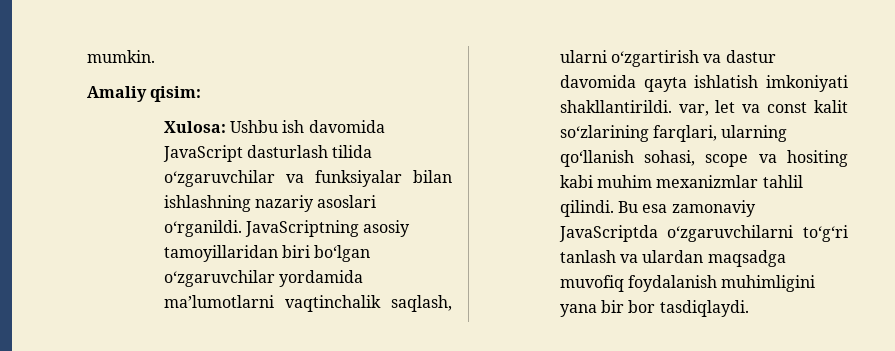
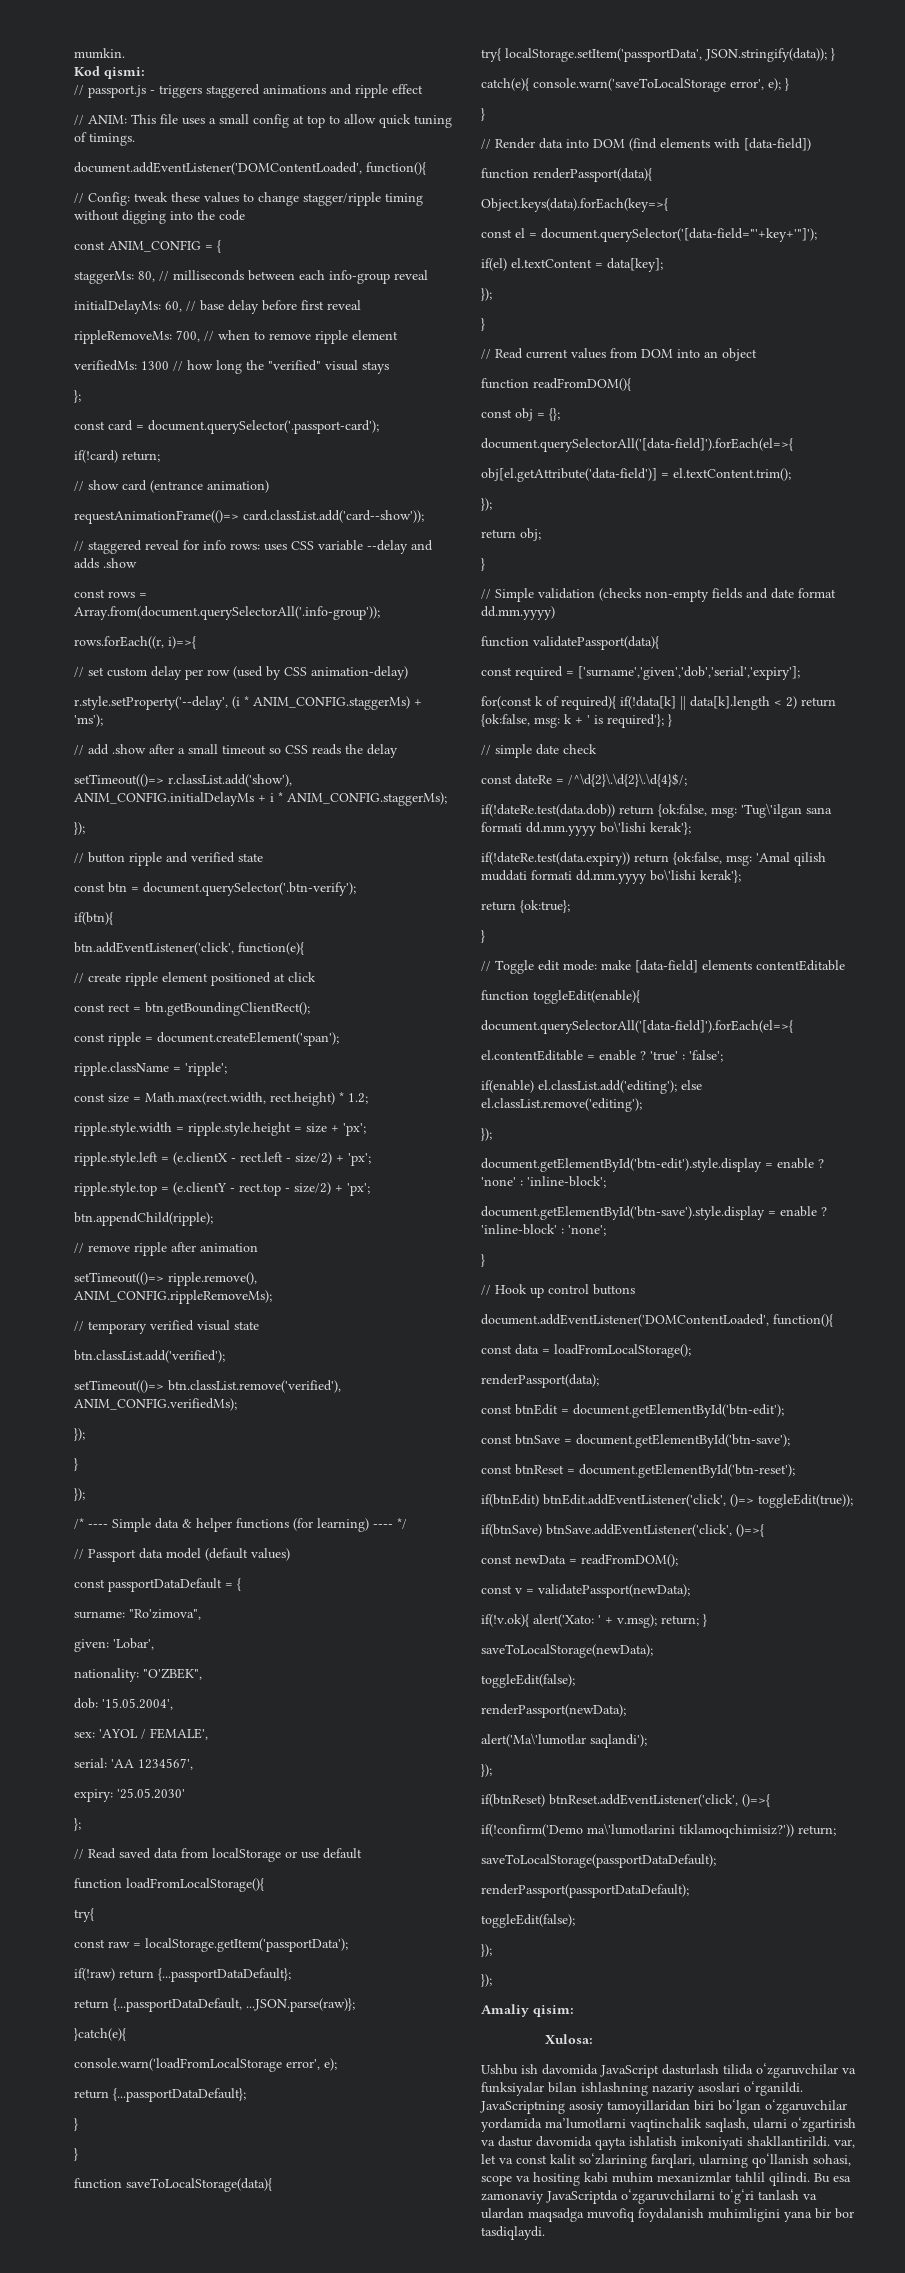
+ Kod qismi:
+ // passport.js - triggers staggered animations and ripple effect
+ // ANIM: This file uses a small config at top to allow quick tuning of timings.
+ document.addEventListener('DOMContentLoaded', function(){
+ // Config: tweak these values to change stagger/ripple timing without digging into the code
+ const ANIM_CONFIG = {
+ staggerMs: 80, // milliseconds between each info-group reveal
+ initialDelayMs: 60, // base delay before first reveal
+ rippleRemoveMs: 700, // when to remove ripple element
+ verifiedMs: 1300 // how long the "verified" visual stays
+ };
+ const card = document.querySelector('.passport-card');
+ if(!card) return;
+ // show card (entrance animation)
+ requestAnimationFrame(()=> card.classList.add('card--show'));
+ // staggered reveal for info rows: uses CSS variable --delay and adds .show
+ const rows = Array.from(document.querySelectorAll('.info-group'));
+ rows.forEach((r, i)=>{
+ // set custom delay per row (used by CSS animation-delay)
+ r.style.setProperty('--delay', (i * ANIM_CONFIG.staggerMs) + 'ms');
+ // add .show after a small timeout so CSS reads the delay
+ setTimeout(()=> r.classList.add('show'), ANIM_CONFIG.initialDelayMs + i * ANIM_CONFIG.staggerMs);
+ });
+ // button ripple and verified state
+ const btn = document.querySelector('.btn-verify');
+ if(btn){
+ btn.addEventListener('click', function(e){
+ // create ripple element positioned at click
+ const rect = btn.getBoundingClientRect();
+ const ripple = document.createElement('span');
+ ripple.className = 'ripple';
+ const size = Math.max(rect.width, rect.height) * 1.2;
+ ripple.style.width = ripple.style.height = size + 'px';
+ ripple.style.left = (e.clientX - rect.left - size/2) + 'px';
+ ripple.style.top = (e.clientY - rect.top - size/2) + 'px';
+ btn.appendChild(ripple);
+ // remove ripple after animation
+ setTimeout(()=> ripple.remove(), ANIM_CONFIG.rippleRemoveMs);
+ // temporary verified visual state
+ btn.classList.add('verified');
+ setTimeout(()=> btn.classList.remove('verified'), ANIM_CONFIG.verifiedMs);
+ });
+ }
+ });
+ /* ---- Simple data & helper functions (for learning) ---- */
+ // Passport data model (default values)
+ const passportDataDefault = {
+ surname: "Ro'zimova",
+ given: 'Lobar',
+ nationality: "O'ZBEK",
+ dob: '15.05.2004',
+ sex: 'AYOL / FEMALE',
+ serial: 'AA 1234567',
+ expiry: '25.05.2030'
+ };
+ // Read saved data from localStorage or use default
+ function loadFromLocalStorage(){
+ try{
+ const raw = localStorage.getItem('passportData');
+ if(!raw) return {...passportDataDefault};
+ return {...passportDataDefault, ...JSON.parse(raw)};
+ }catch(e){
+ console.warn('loadFromLocalStorage error', e);
+ return {...passportDataDefault};
+ }
+ }
+ function saveToLocalStorage(data){
+ try{ localStorage.setItem('passportData', JSON.stringify(data)); }
+ catch(e){ console.warn('saveToLocalStorage error', e); }
+ }
+ // Render data into DOM (find elements with [data-field])
+ function renderPassport(data){
+ Object.keys(data).forEach(key=>{
+ const el = document.querySelector('[data-field="'+key+'"]');
+ if(el) el.textContent = data[key];
+ });
+ }
+ // Read current values from DOM into an object
+ function readFromDOM(){
+ const obj = {};
+ document.querySelectorAll('[data-field]').forEach(el=>{
+ obj[el.getAttribute('data-field')] = el.textContent.trim();
+ });
+ return obj;
+ }
+ // Simple validation (checks non-empty fields and date format dd.mm.yyyy)
+ function validatePassport(data){
+ const required = ['surname','given','dob','serial','expiry'];
+ for(const k of required){ if(!data[k] || data[k].length < 2) return {ok:false, msg: k + ' is required'}; }
+ // simple date check
+ const dateRe = /^\d{2}\.\d{2}\.\d{4}$/;
+ if(!dateRe.test(data.dob)) return {ok:false, msg: 'Tug\'ilgan sana formati dd.mm.yyyy bo\'lishi kerak'};
+ if(!dateRe.test(data.expiry)) return {ok:false, msg: 'Amal qilish muddati formati dd.mm.yyyy bo\'lishi kerak'};
+ return {ok:true};
+ }
+ // Toggle edit mode: make [data-field] elements contentEditable
+ function toggleEdit(enable){
+ document.querySelectorAll('[data-field]').forEach(el=>{
+ el.contentEditable = enable ? 'true' : 'false';
+ if(enable) el.classList.add('editing'); else el.classList.remove('editing');
+ });
+ document.getElementById('btn-edit').style.display = enable ? 'none' : 'inline-block';
+ document.getElementById('btn-save').style.display = enable ? 'inline-block' : 'none';
+ }
+ // Hook up control buttons
+ document.addEventListener('DOMContentLoaded', function(){
+ const data = loadFromLocalStorage();
+ renderPassport(data);
+ const btnEdit = document.getElementById('btn-edit');
+ const btnSave = document.getElementById('btn-save');
+ const btnReset = document.getElementById('btn-reset');
+ if(btnEdit) btnEdit.addEventListener('click', ()=> toggleEdit(true));
+ if(btnSave) btnSave.addEventListener('click', ()=>{
+ const newData = readFromDOM();
+ const v = validatePassport(newData);
+ if(!v.ok){ alert('Xato: ' + v.msg); return; }
+ saveToLocalStorage(newData);
+ toggleEdit(false);
+ renderPassport(newData);
+ alert('Ma\'lumotlar saqlandi');
+ });
+ if(btnReset) btnReset.addEventListener('click', ()=>{
+ if(!confirm('Demo ma\'lumotlarini tiklamoqchimisiz?')) return;
+ saveToLocalStorage(passportDataDefault);
+ renderPassport(passportDataDefault);
+ toggleEdit(false);
+ });
+ });
- Xulosa: Ushbu ish davomida JavaScript dasturlash tilida o‘zgaruvchilar va funksiyalar bilan ishlashning nazariy asoslari o‘rganildi.
+ Xulosa:
+ Ushbu ish davomida JavaScript dasturlash tilida o‘zgaruvchilar va funksiyalar bilan ishlashning nazariy asoslari o‘rganildi.

